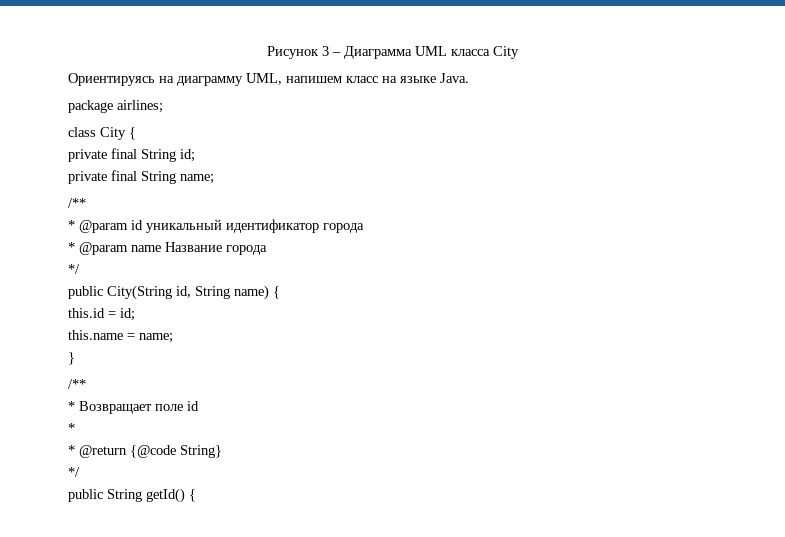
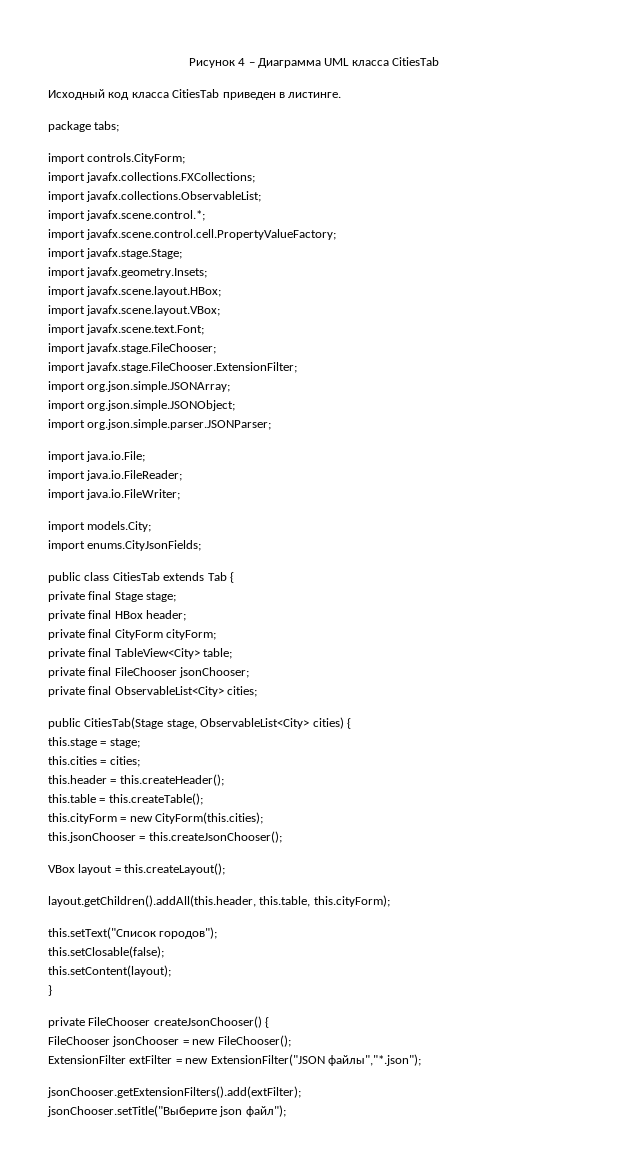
- Рисунок 3 – Диаграмма UML класса City
- Ориентируясь на диаграмму UML, напишем класс на языке Java.
- package airlines;
- class City {
+ Рисунок 4 – Диаграмма UML класса CitiesTab
+ Исходный код класса CitiesTab приведен в листинге.
+ package tabs;
+ import controls.CityForm;
+ import javafx.collections.FXCollections;
+ import javafx.collections.ObservableList;
+ import javafx.scene.control.*;
+ import javafx.scene.control.cell.PropertyValueFactory;
+ import javafx.stage.Stage;
+ import javafx.geometry.Insets;
+ import javafx.scene.layout.HBox;
+ import javafx.scene.layout.VBox;
+ import javafx.scene.text.Font;
+ import javafx.stage.FileChooser;
+ import javafx.stage.FileChooser.ExtensionFilter;
+ import org.json.simple.JSONArray;
+ import org.json.simple.JSONObject;
+ import org.json.simple.parser.JSONParser;
+ import java.io.File;
+ import java.io.FileReader;
+ import java.io.FileWriter;
+ import models.City;
+ import enums.CityJsonFields;
+ public class CitiesTab extends Tab {
- private final String id;
- private final String name;
- /**
- * @param id уникальный идентификатор города
- * @param name Название города
- */
- public City(String id, String name) {
- this.id = id;
- this.name = name;
+ private final Stage stage;
+ private final HBox header;
+ private final CityForm cityForm;
+ private final TableView<City> table;
+ private final FileChooser jsonChooser;
+ private final ObservableList<City> cities;
+ public CitiesTab(Stage stage, ObservableList<City> cities) {
+ this.stage = stage;
+ this.cities = cities;
+ this.header = this.createHeader();
+ this.table = this.createTable();
+ this.cityForm = new CityForm(this.cities);
+ this.jsonChooser = this.createJsonChooser();
+ VBox layout = this.createLayout();
+ layout.getChildren().addAll(this.header, this.table, this.cityForm);
+ this.setText("Список городов");
+ this.setClosable(false);
+ this.setContent(layout);
  }
- /**
- * Возвращает поле id
- *
- * @return {@code String}
- */
- public String getId() {
+ private FileChooser createJsonChooser() {
+ FileChooser jsonChooser = new FileChooser();
+ ExtensionFilter extFilter = new ExtensionFilter("JSON файлы","*.json");
+ jsonChooser.getExtensionFilters().add(extFilter);
+ jsonChooser.setTitle("Выберите json файл");

